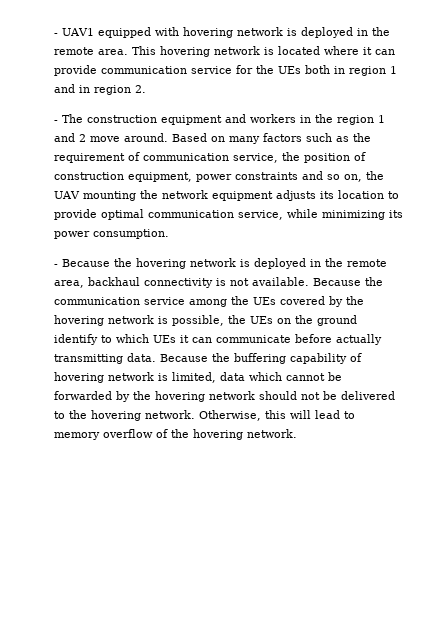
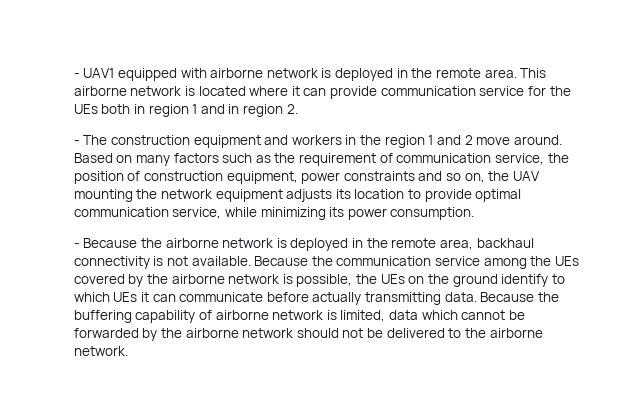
- - UAV1 equipped with hovering network is deployed in the remote area.
+ - UAV1 equipped with airborne network is deployed in the remote area.
- This hovering network is located where it can provide communication service for the UEs both in region 1 and in region 2.
+ This airborne network is located where it can provide communication service for the UEs both in region 1 and in region 2.
- - Because the hovering network is deployed in the remote area, backhaul connectivity is not available.
+ - Because the airborne network is deployed in the remote area, backhaul connectivity is not available.
- Because the communication service among the UEs covered by the hovering network is possible, the UEs on the ground identify to which UEs it can communicate before actually transmitting data.
+ Because the communication service among the UEs covered by the airborne network is possible, the UEs on the ground identify to which UEs it can communicate before actually transmitting data.
- Because the buffering capability of hovering network is limited, data which cannot be forwarded by the hovering network should not be delivered to the hovering network. Otherwise, this will lead to memory overflow of the hovering network.
+ Because the buffering capability of airborne network is limited, data which cannot be forwarded by the airborne network should not be delivered to the airborne network.

